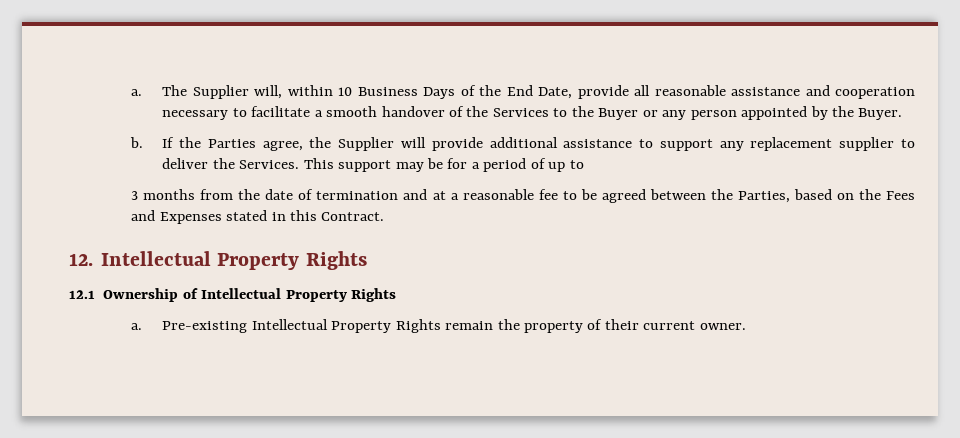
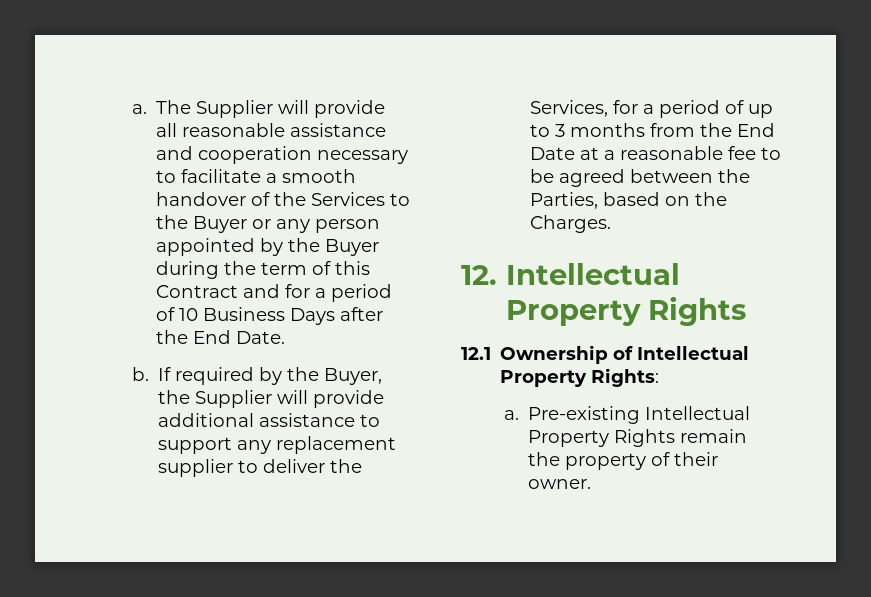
- The Supplier will, within 10 Business Days of the End Date, provide all reasonable assistance and cooperation necessary to facilitate a smooth handover of the Services to the Buyer or any person appointed by the Buyer.
- b. If the Parties agree, the Supplier will provide additional assistance to support any replacement supplier to deliver the Services. This support may be for a period of up to
- 3 months from the date of termination and at a reasonable fee to be agreed between the Parties, based on the Fees and Expenses stated in this Contract.
+ The Supplier will provide all reasonable assistance and cooperation necessary to facilitate a smooth handover of the Services to the Buyer or any person appointed by the Buyer during the term of this Contract and for a period of 10 Business Days after the End Date.
+ b. If required by the Buyer, the Supplier will provide additional assistance to support any replacement supplier to deliver the Services, for a period of up to 3 months from the End Date at a reasonable fee to be agreed between the Parties, based on the Charges.
- 12.1 Ownership of Intellectual Property Rights
+ 12.1 Ownership of Intellectual Property Rights:
- Pre-existing Intellectual Property Rights remain the property of their current owner.
+ Pre-existing Intellectual Property Rights remain the property of their owner.

